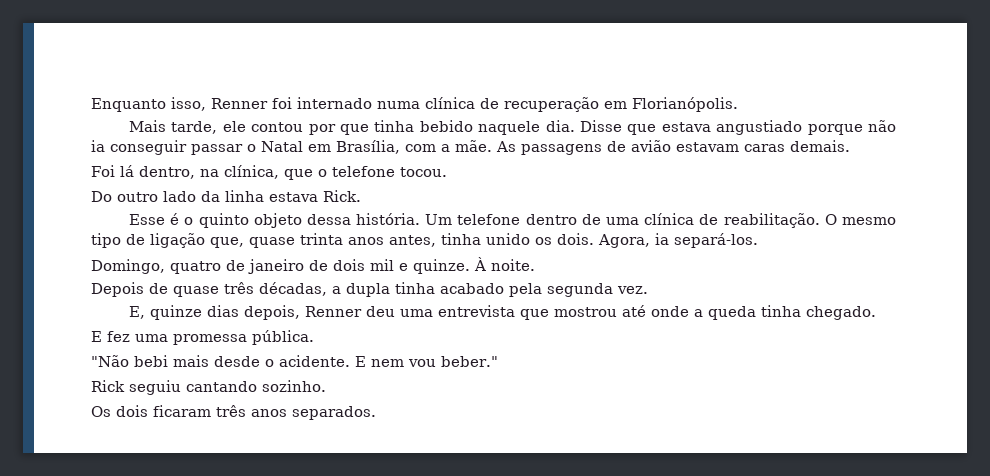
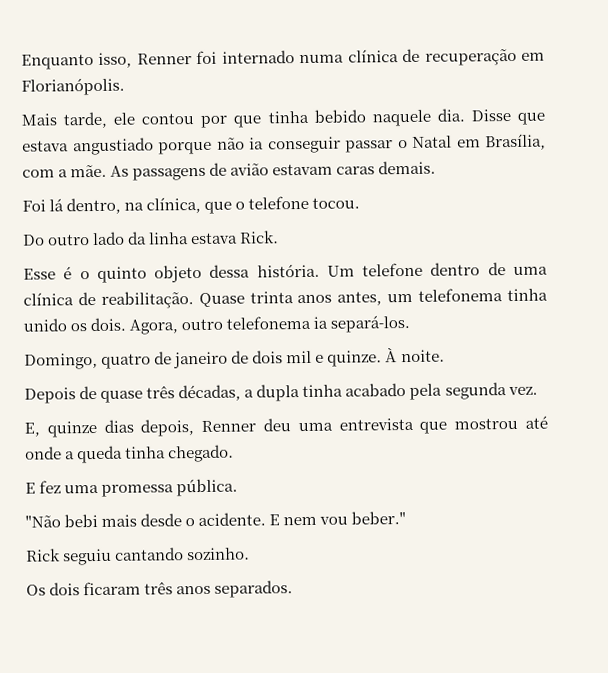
- O mesmo tipo de ligação que, quase trinta anos antes, tinha unido os dois.
+ Quase trinta anos antes, um telefonema tinha unido os dois.
- Agora, ia separá-los.
+ Agora, outro telefonema ia separá-los.

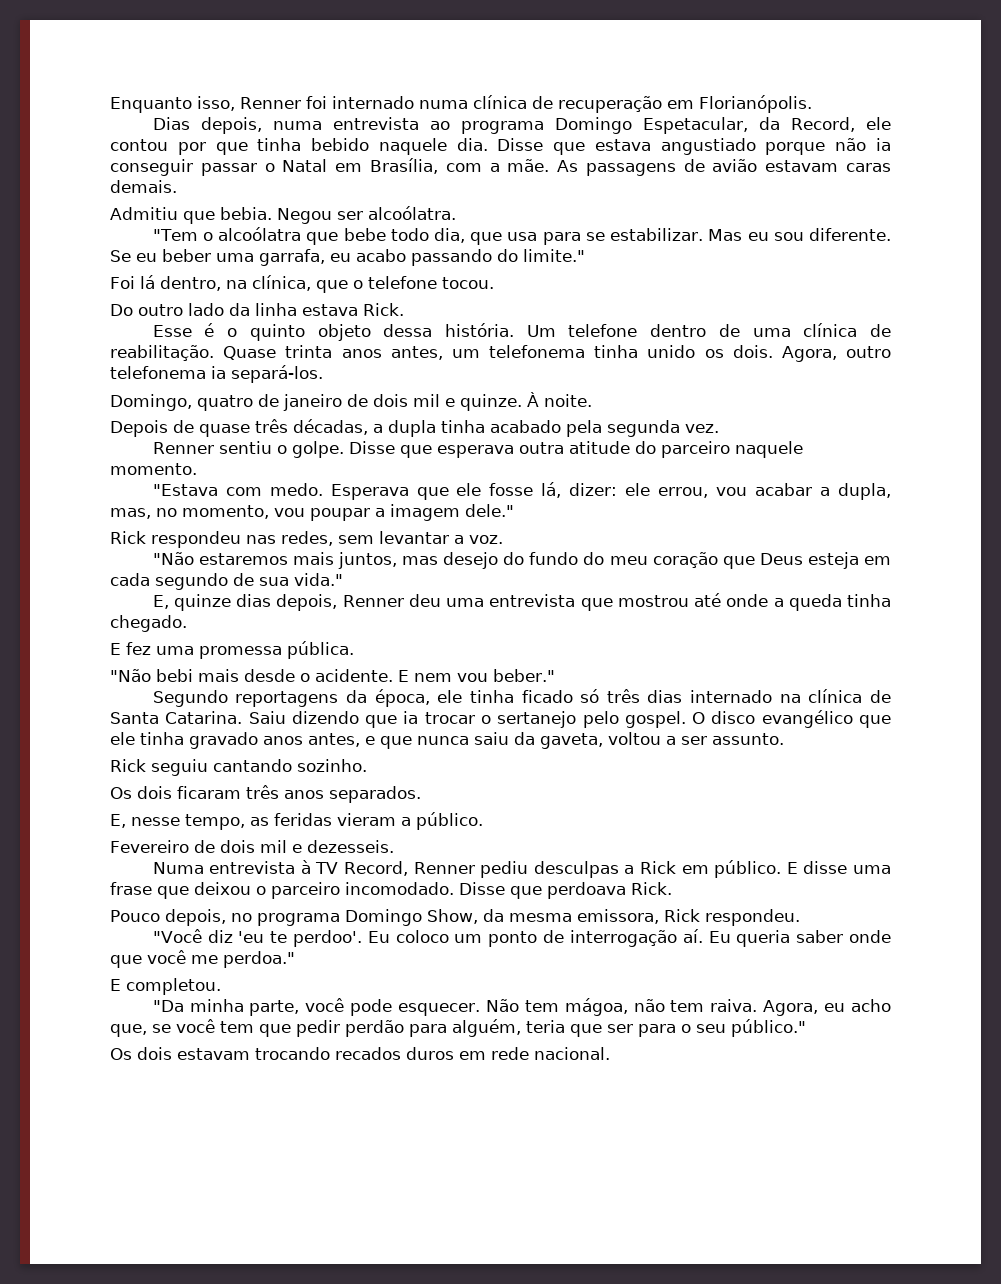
- Mais tarde, ele contou por que tinha bebido naquele dia.
+ Dias depois, numa entrevista ao programa Domingo Espetacular, da Record, ele contou por que tinha bebido naquele dia.
+ Admitiu que bebia. Negou ser alcoólatra.
+ "Tem o alcoólatra que bebe todo dia, que usa para se estabilizar. Mas eu sou diferente. Se eu beber uma garrafa, eu acabo passando do limite."
+ Renner sentiu o golpe. Disse que esperava outra atitude do parceiro naquele momento.
+ "Estava com medo. Esperava que ele fosse lá, dizer: ele errou, vou acabar a dupla, mas, no momento, vou poupar a imagem dele."
+ Rick respondeu nas redes, sem levantar a voz.
+ "Não estaremos mais juntos, mas desejo do fundo do meu coração que Deus esteja em cada segundo de sua vida."
+ Segundo reportagens da época, ele tinha ficado só três dias internado na clínica de Santa Catarina. Saiu dizendo que ia trocar o sertanejo pelo gospel. O disco evangélico que ele tinha gravado anos antes, e que nunca saiu da gaveta, voltou a ser assunto.
+ E, nesse tempo, as feridas vieram a público.
+ Fevereiro de dois mil e dezesseis.
+ Numa entrevista à TV Record, Renner pediu desculpas a Rick em público. E disse uma frase que deixou o parceiro incomodado. Disse que perdoava Rick.
+ Pouco depois, no programa Domingo Show, da mesma emissora, Rick respondeu.
+ "Você diz 'eu te perdoo'. Eu coloco um ponto de interrogação aí. Eu queria saber onde que você me perdoa."
+ E completou.
+ "Da minha parte, você pode esquecer. Não tem mágoa, não tem raiva. Agora, eu acho que, se você tem que pedir perdão para alguém, teria que ser para o seu público."
+ Os dois estavam trocando recados duros em rede nacional.

